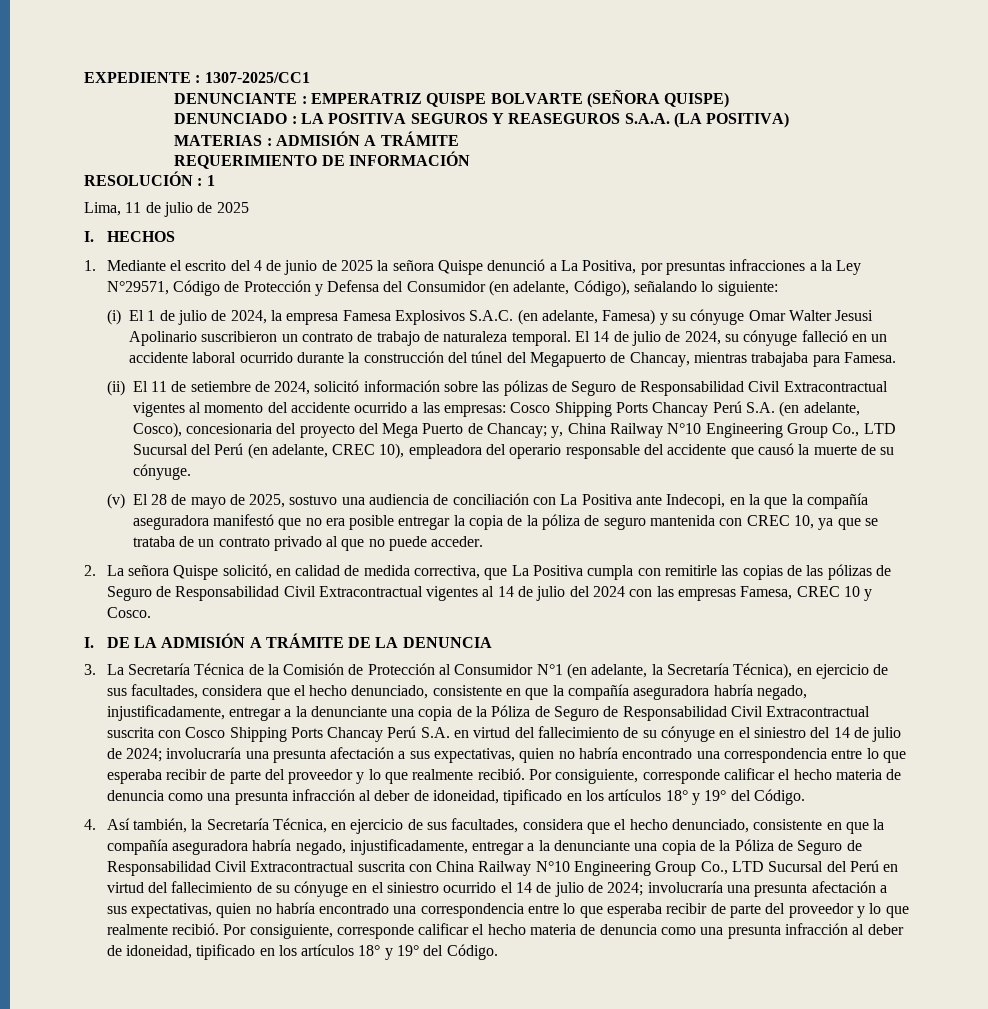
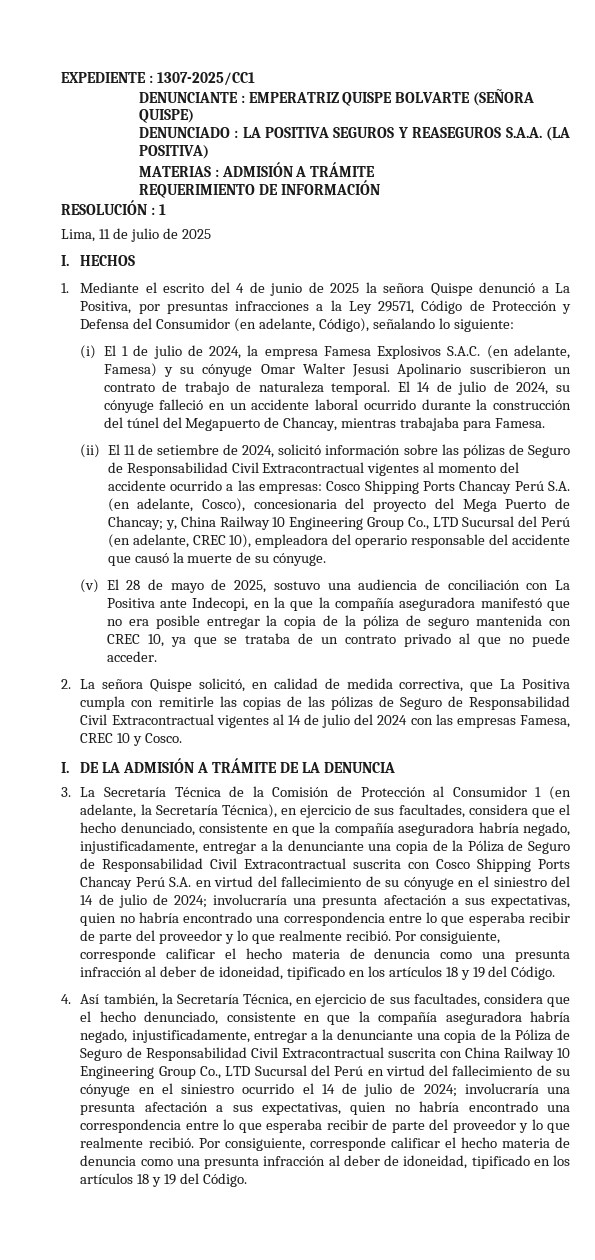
- 1. Mediante el escrito del 4 de junio de 2025 la señora Quispe denunció a La Positiva, por presuntas infracciones a la Ley N°29571, Código de Protección y Defensa del Consumidor (en adelante, Código), señalando lo siguiente:
+ 1. Mediante el escrito del 4 de junio de 2025 la señora Quispe denunció a La Positiva, por presuntas infracciones a la Ley 29571, Código de Protección y Defensa del Consumidor (en adelante, Código), señalando lo siguiente:
- y, China Railway N°10 Engineering Group Co., LTD Sucursal del Perú (en adelante, CREC 10), empleadora del operario responsable del accidente que causó la muerte de su cónyuge.
+ y, China Railway 10 Engineering Group Co., LTD Sucursal del Perú (en adelante, CREC 10), empleadora del operario responsable del accidente que causó la muerte de su cónyuge.
- 3. La Secretaría Técnica de la Comisión de Protección al Consumidor N°1 (en adelante, la Secretaría Técnica), en ejercicio de sus facultades, considera que el hecho denunciado, consistente en que la compañía aseguradora habría negado, injustificadamente, entregar a la denunciante una copia de la Póliza de Seguro de Responsabilidad Civil Extracontractual suscrita con Cosco Shipping Ports Chancay Perú S.A. en virtud del fallecimiento de su cónyuge en el siniestro del 14 de julio de 2024; involucraría una presunta afectación a sus expectativas, quien no habría encontrado una correspondencia entre lo que esperaba recibir de parte del proveedor y lo que realmente recibió. Por consiguiente, corresponde calificar el hecho materia de denuncia como una presunta infracción al deber de idoneidad, tipificado en los artículos 18° y 19° del Código.
+ 3. La Secretaría Técnica de la Comisión de Protección al Consumidor 1 (en adelante, la Secretaría Técnica), en ejercicio de sus facultades, considera que el hecho denunciado, consistente en que la compañía aseguradora habría negado, injustificadamente, entregar a la denunciante una copia de la Póliza de Seguro de Responsabilidad Civil Extracontractual suscrita con Cosco Shipping Ports Chancay Perú S.A. en virtud del fallecimiento de su cónyuge en el siniestro del 14 de julio de 2024; involucraría una presunta afectación a sus expectativas, quien no habría encontrado una correspondencia entre lo que esperaba recibir de parte del proveedor y lo que realmente recibió. Por consiguiente, corresponde calificar el hecho materia de denuncia como una presunta infracción al deber de idoneidad, tipificado en los artículos 18 y 19 del Código.
- 4. Así también, la Secretaría Técnica, en ejercicio de sus facultades, considera que el hecho denunciado, consistente en que la compañía aseguradora habría negado, injustificadamente, entregar a la denunciante una copia de la Póliza de Seguro de Responsabilidad Civil Extracontractual suscrita con China Railway N°10 Engineering Group Co., LTD Sucursal del Perú en virtud del fallecimiento de su cónyuge en el siniestro ocurrido el 14 de julio de 2024; involucraría una presunta afectación a sus expectativas, quien no habría encontrado una correspondencia entre lo que esperaba recibir de parte del proveedor y lo que realmente recibió. Por consiguiente, corresponde calificar el hecho materia de denuncia como una presunta infracción al deber de idoneidad, tipificado en los artículos 18° y 19° del Código.
+ 4. Así también, la Secretaría Técnica, en ejercicio de sus facultades, considera que el hecho denunciado, consistente en que la compañía aseguradora habría negado, injustificadamente, entregar a la denunciante una copia de la Póliza de Seguro de Responsabilidad Civil Extracontractual suscrita con China Railway 10 Engineering Group Co., LTD Sucursal del Perú en virtud del fallecimiento de su cónyuge en el siniestro ocurrido el 14 de julio de 2024; involucraría una presunta afectación a sus expectativas, quien no habría encontrado una correspondencia entre lo que esperaba recibir de parte del proveedor y lo que realmente recibió. Por consiguiente, corresponde calificar el hecho materia de denuncia como una presunta infracción al deber de idoneidad, tipificado en los artículos 18 y 19 del Código.

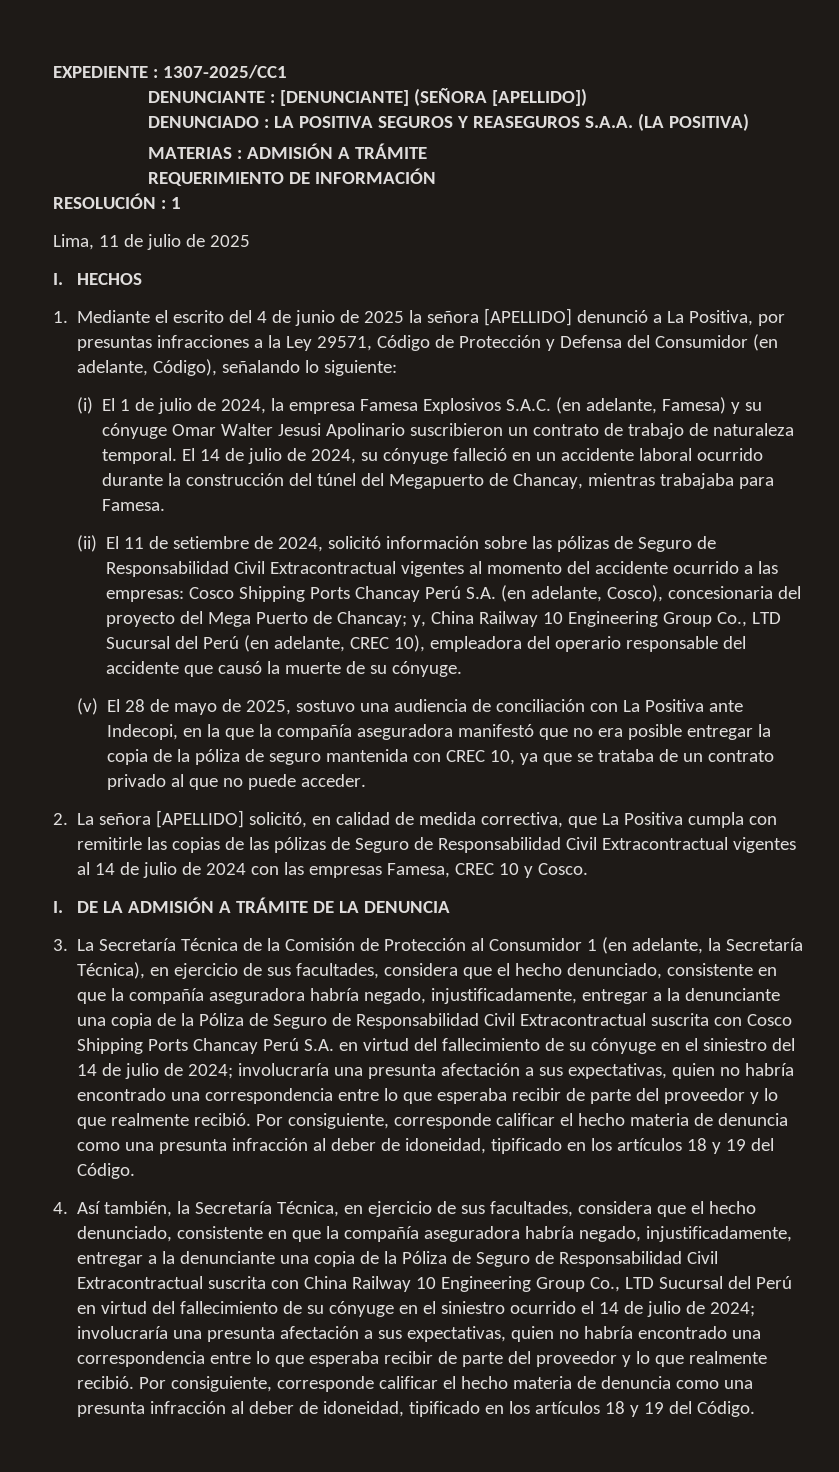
- DENUNCIANTE : EMPERATRIZ QUISPE BOLVARTE (SEÑORA QUISPE)
+ DENUNCIANTE : [DENUNCIANTE] (SEÑORA [APELLIDO])
- 1. Mediante el escrito del 4 de junio de 2025 la señora Quispe denunció a La Positiva, por presuntas infracciones a la Ley 29571, Código de Protección y Defensa del Consumidor (en adelante, Código), señalando lo siguiente:
+ 1. Mediante el escrito del 4 de junio de 2025 la señora [APELLIDO] denunció a La Positiva, por presuntas infracciones a la Ley 29571, Código de Protección y Defensa del Consumidor (en adelante, Código), señalando lo siguiente:
- 2. La señora Quispe solicitó, en calidad de medida correctiva, que La Positiva cumpla con remitirle las copias de las pólizas de Seguro de Responsabilidad Civil Extracontractual vigentes al 14 de julio del 2024 con las empresas Famesa, CREC 10 y Cosco.
+ 2. La señora [APELLIDO] solicitó, en calidad de medida correctiva, que La Positiva cumpla con remitirle las copias de las pólizas de Seguro de Responsabilidad Civil Extracontractual vigentes al 14 de julio de 2024 con las empresas Famesa, CREC 10 y Cosco.

